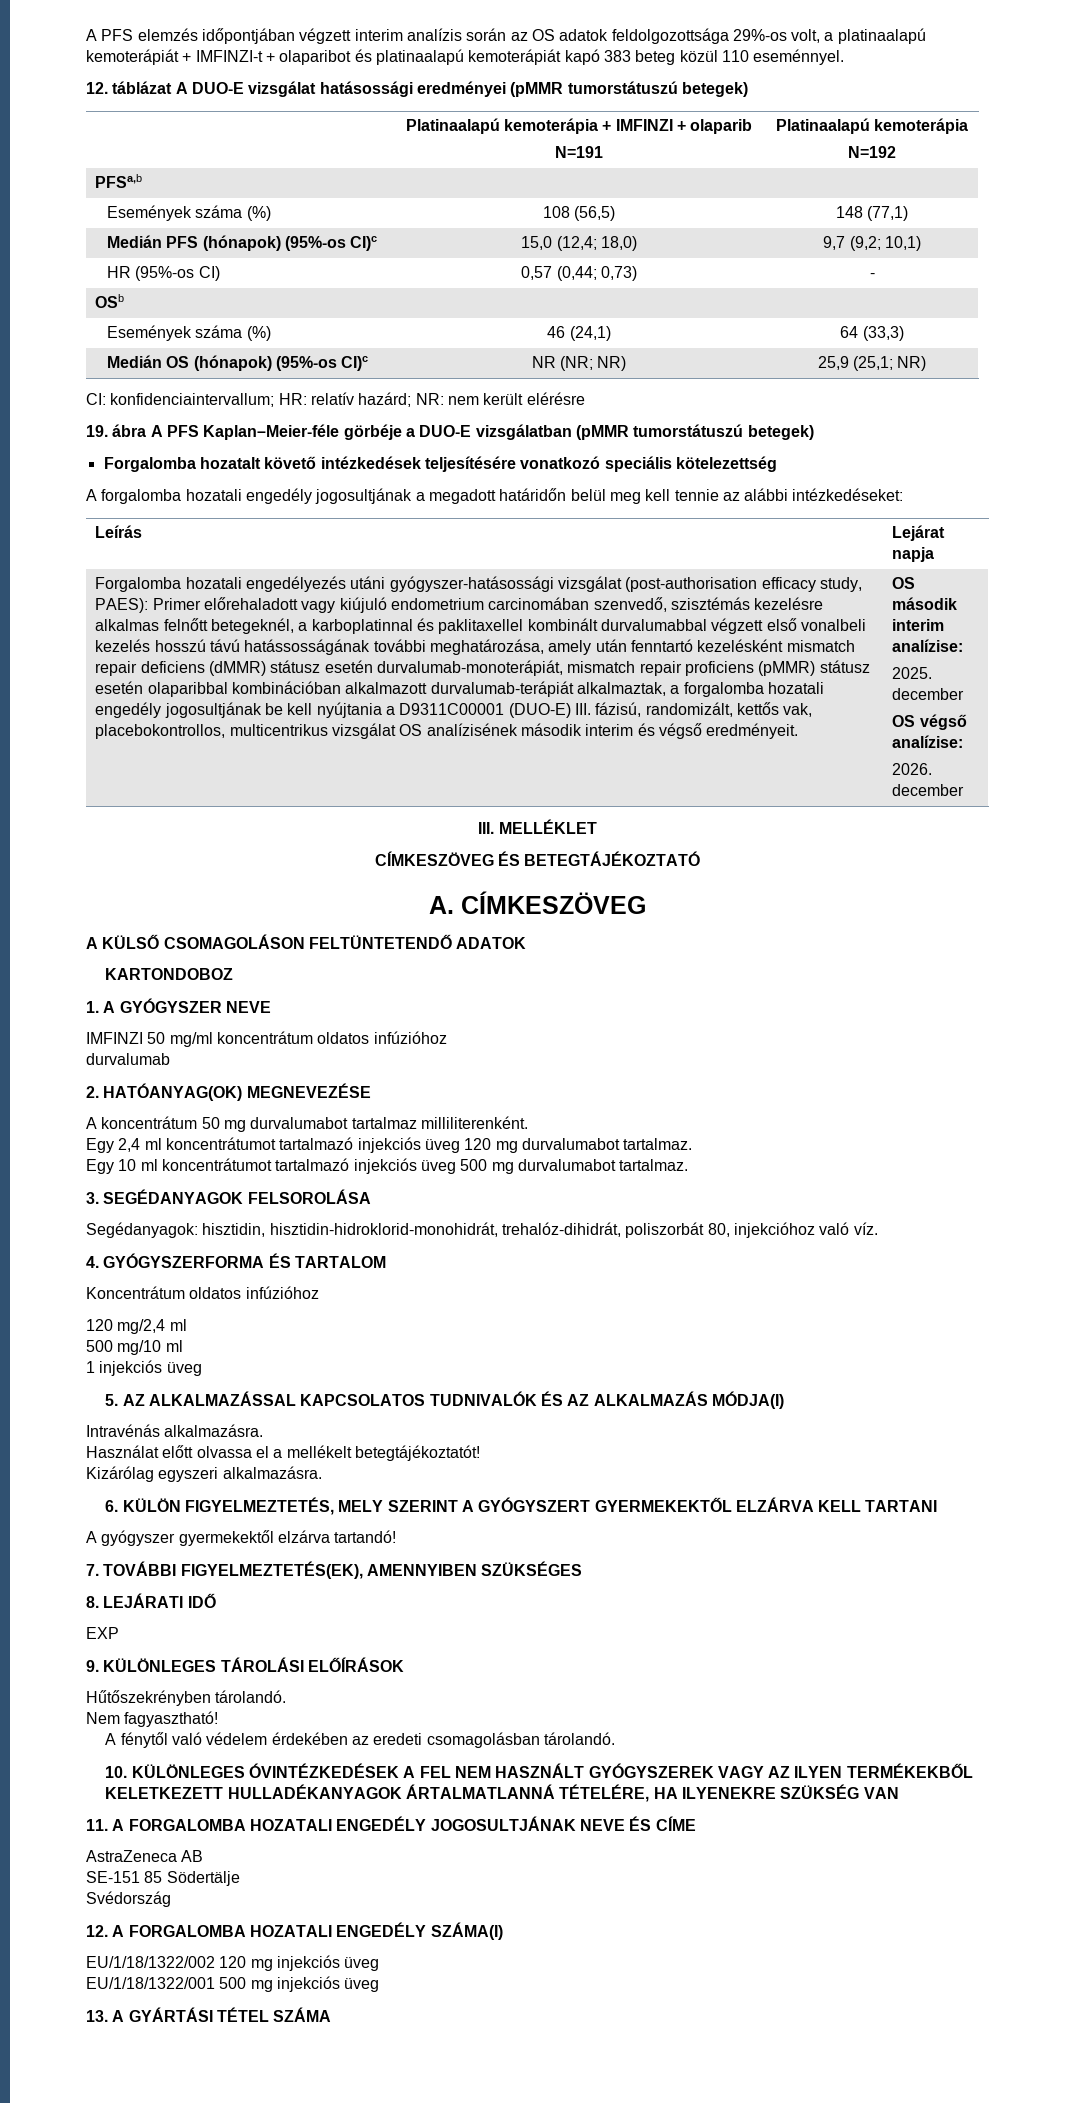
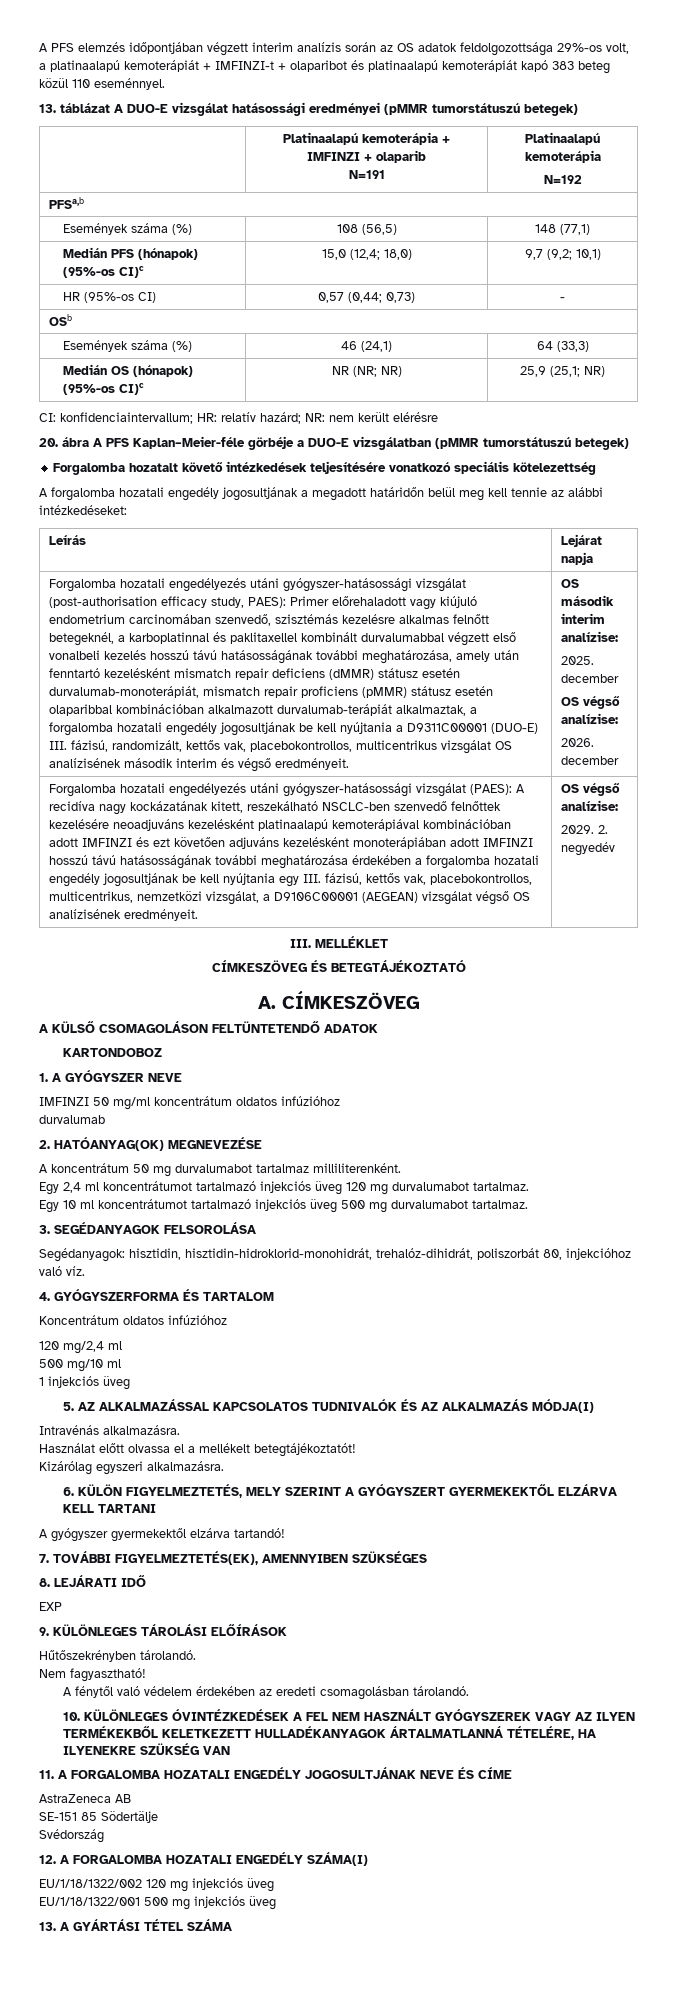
- 12. táblázat A DUO-E vizsgálat hatásossági eredményei (pMMR tumorstátuszú betegek)
+ 13. táblázat A DUO-E vizsgálat hatásossági eredményei (pMMR tumorstátuszú betegek)
- 19. ábra A PFS Kaplan–Meier-féle görbéje a DUO-E vizsgálatban (pMMR tumorstátuszú betegek)
+ 20. ábra A PFS Kaplan–Meier-féle görbéje a DUO-E vizsgálatban (pMMR tumorstátuszú betegek)
- Primer előrehaladott vagy kiújuló endometrium carcinomában szenvedő, szisztémás kezelésre alkalmas felnőtt betegeknél, a karboplatinnal és paklitaxellel kombinált durvalumabbal végzett első vonalbeli kezelés hosszú távú hatássosságának további meghatározása, amely után fenntartó kezelésként mismatch repair deficiens (dMMR) státusz esetén durvalumab-monoterápiát, mismatch repair proficiens (pMMR) státusz esetén olaparibbal kombinációban alkalmazott durvalumab-terápiát alkalmaztak, a forgalomba hozatali engedély jogosultjának be kell nyújtania a D9311C00001 (DUO-E) III. fázisú, randomizált, kettős vak, placebokontrollos, multicentrikus vizsgálat OS analízisének második interim és végső eredményeit.
+ Primer előrehaladott vagy kiújuló endometrium carcinomában szenvedő, szisztémás kezelésre alkalmas felnőtt betegeknél, a karboplatinnal és paklitaxellel kombinált durvalumabbal végzett első vonalbeli kezelés hosszú távú hatásosságának további meghatározása, amely után fenntartó kezelésként mismatch repair deficiens (dMMR) státusz esetén durvalumab-monoterápiát, mismatch repair proficiens (pMMR) státusz esetén olaparibbal kombinációban alkalmazott durvalumab-terápiát alkalmaztak, a forgalomba hozatali engedély jogosultjának be kell nyújtania a D9311C00001 (DUO-E) III. fázisú, randomizált, kettős vak, placebokontrollos, multicentrikus vizsgálat OS analízisének második interim és végső eredményeit.
+ Forgalomba hozatali engedélyezés utáni gyógyszer-hatásossági vizsgálat (PAES): A recidíva nagy kockázatának kitett, reszekálható NSCLC-ben szenvedő felnőttek kezelésére neoadjuváns kezelésként platinaalapú kemoterápiával kombinációban adott IMFINZI és ezt követően adjuváns kezelésként monoterápiában adott IMFINZI hosszú távú hatásosságának további meghatározása érdekében a forgalomba hozatali engedély jogosultjának be kell nyújtania egy III. fázisú, kettős vak, placebokontrollos, multicentrikus, nemzetközi vizsgálat, a D9106C00001 (AEGEAN) vizsgálat végső OS analízisének eredményeit. | OS végső analízise:
+ 2029. 2. negyedév

